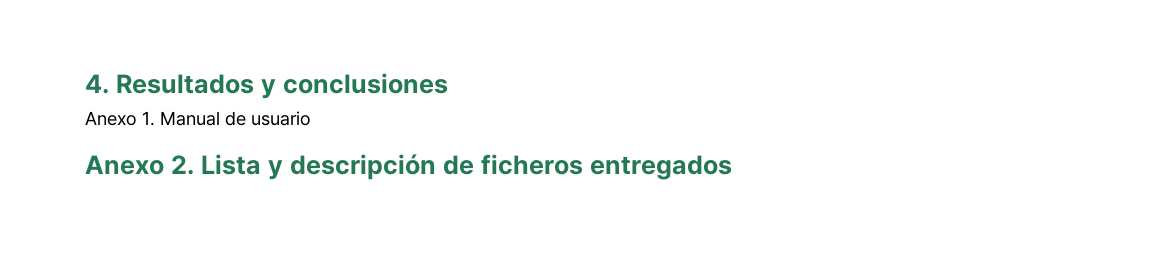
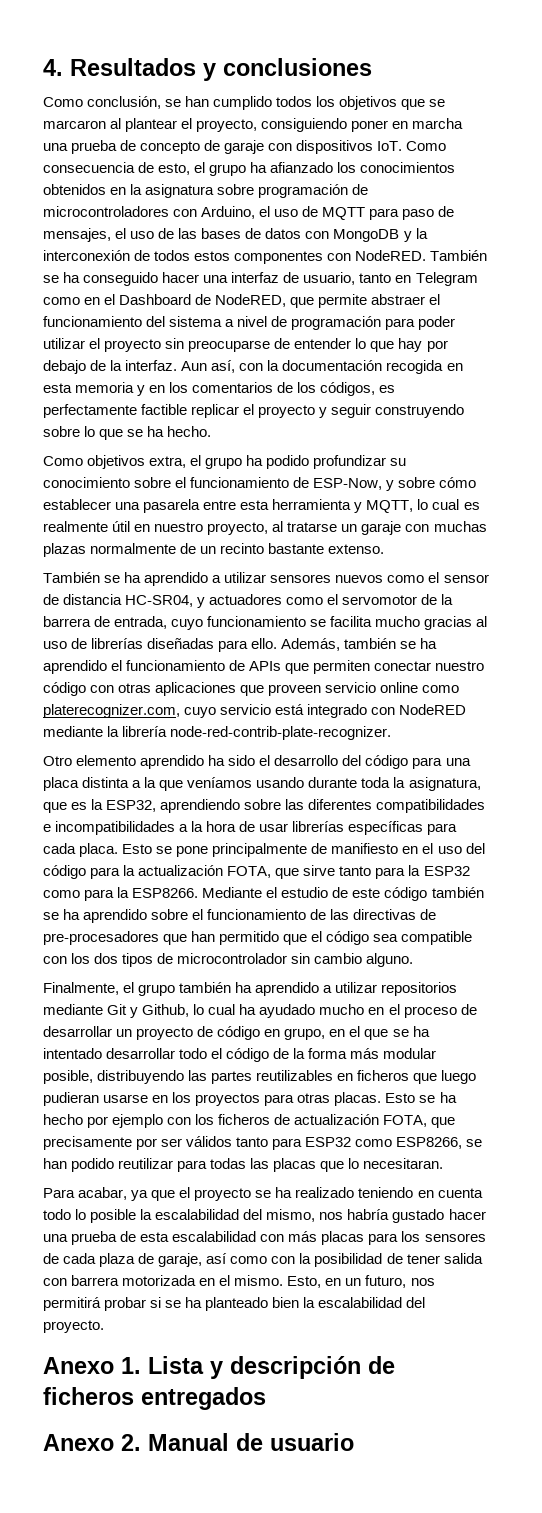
- Anexo 1. Manual de usuario
- Anexo 2. Lista y descripción de ficheros entregados
+ Como conclusión, se han cumplido todos los objetivos que se marcaron al plantear el proyecto, consiguiendo poner en marcha una prueba de concepto de garaje con dispositivos IoT. Como consecuencia de esto, el grupo ha afianzado los conocimientos obtenidos en la asignatura sobre programación de microcontroladores con Arduino, el uso de MQTT para paso de mensajes, el uso de las bases de datos con MongoDB y la interconexión de todos estos componentes con NodeRED. También se ha conseguido hacer una interfaz de usuario, tanto en Telegram como en el Dashboard de NodeRED, que permite abstraer el funcionamiento del sistema a nivel de programación para poder utilizar el proyecto sin preocuparse de entender lo que hay por debajo de la interfaz. Aun así, con la documentación recogida en esta memoria y en los comentarios de los códigos, es perfectamente factible replicar el proyecto y seguir construyendo sobre lo que se ha hecho.
+ Como objetivos extra, el grupo ha podido profundizar su conocimiento sobre el funcionamiento de ESP-Now, y sobre cómo establecer una pasarela entre esta herramienta y MQTT, lo cual es realmente útil en nuestro proyecto, al tratarse un garaje con muchas plazas normalmente de un recinto bastante extenso.
+ También se ha aprendido a utilizar sensores nuevos como el sensor de distancia HC-SR04, y actuadores como el servomotor de la barrera de entrada, cuyo funcionamiento se facilita mucho gracias al uso de librerías diseñadas para ello. Además, también se ha aprendido el funcionamiento de APIs que permiten conectar nuestro código con otras aplicaciones que proveen servicio online como platerecognizer.com, cuyo servicio está integrado con NodeRED mediante la librería node-red-contrib-plate-recognizer.
+ Otro elemento aprendido ha sido el desarrollo del código para una placa distinta a la que veníamos usando durante toda la asignatura, que es la ESP32, aprendiendo sobre las diferentes compatibilidades e incompatibilidades a la hora de usar librerías específicas para cada placa. Esto se pone principalmente de manifiesto en el uso del código para la actualización FOTA, que sirve tanto para la ESP32 como para la ESP8266. Mediante el estudio de este código también se ha aprendido sobre el funcionamiento de las directivas de pre-procesadores que han permitido que el código sea compatible con los dos tipos de microcontrolador sin cambio alguno.
+ Finalmente, el grupo también ha aprendido a utilizar repositorios mediante Git y Github, lo cual ha ayudado mucho en el proceso de desarrollar un proyecto de código en grupo, en el que se ha intentado desarrollar todo el código de la forma más modular posible, distribuyendo las partes reutilizables en ficheros que luego pudieran usarse en los proyectos para otras placas. Esto se ha hecho por ejemplo con los ficheros de actualización FOTA, que precisamente por ser válidos tanto para ESP32 como ESP8266, se han podido reutilizar para todas las placas que lo necesitaran.
+ Para acabar, ya que el proyecto se ha realizado teniendo en cuenta todo lo posible la escalabilidad del mismo, nos habría gustado hacer una prueba de esta escalabilidad con más placas para los sensores de cada plaza de garaje, así como con la posibilidad de tener salida con barrera motorizada en el mismo. Esto, en un futuro, nos permitirá probar si se ha planteado bien la escalabilidad del proyecto.
+ Anexo 1. Lista y descripción de ficheros entregados
+ Anexo 2. Manual de usuario

